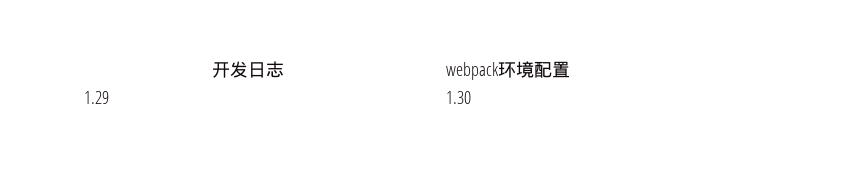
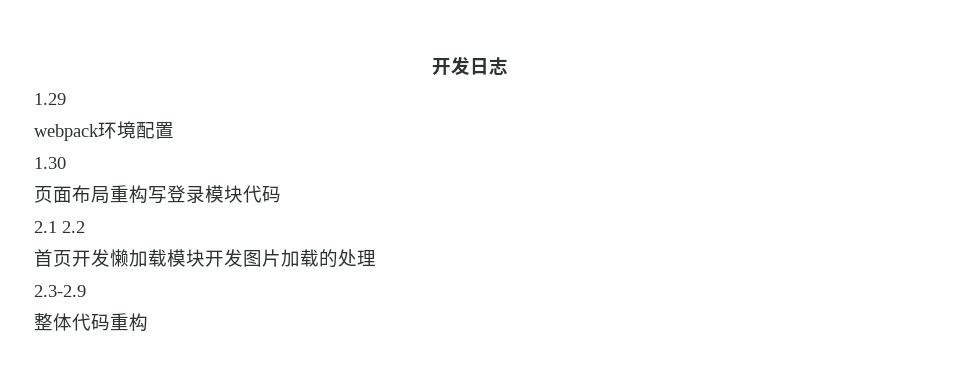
+ 页面布局重构写登录模块代码
+ 2.1 2.2
+ 首页开发懒加载模块开发图片加载的处理
+ 2.3-2.9
+ 整体代码重构

